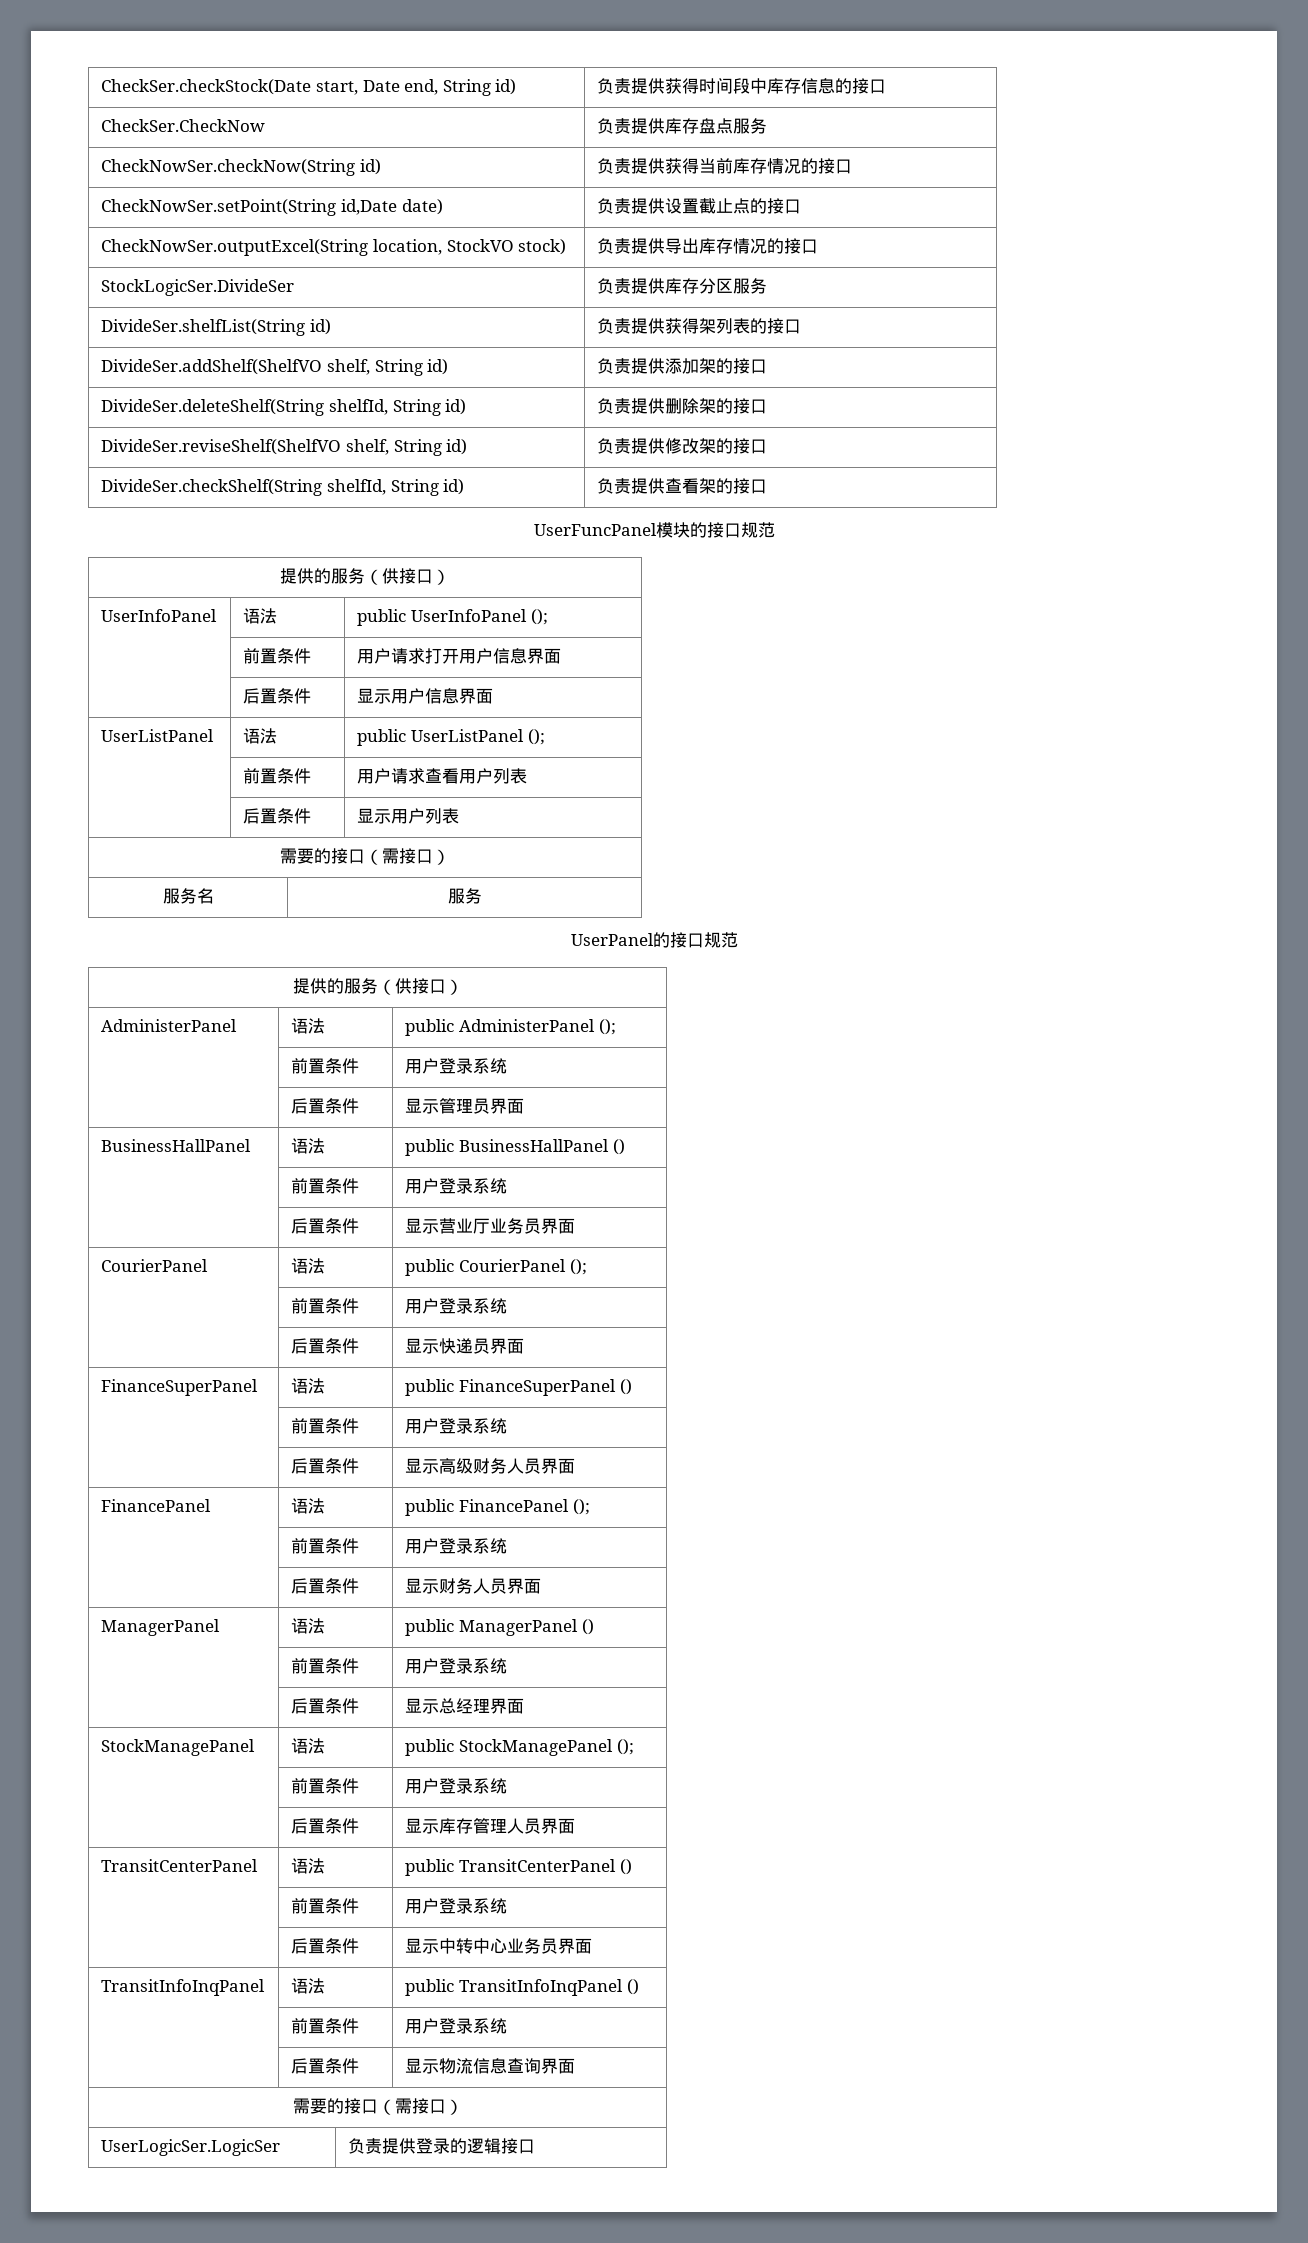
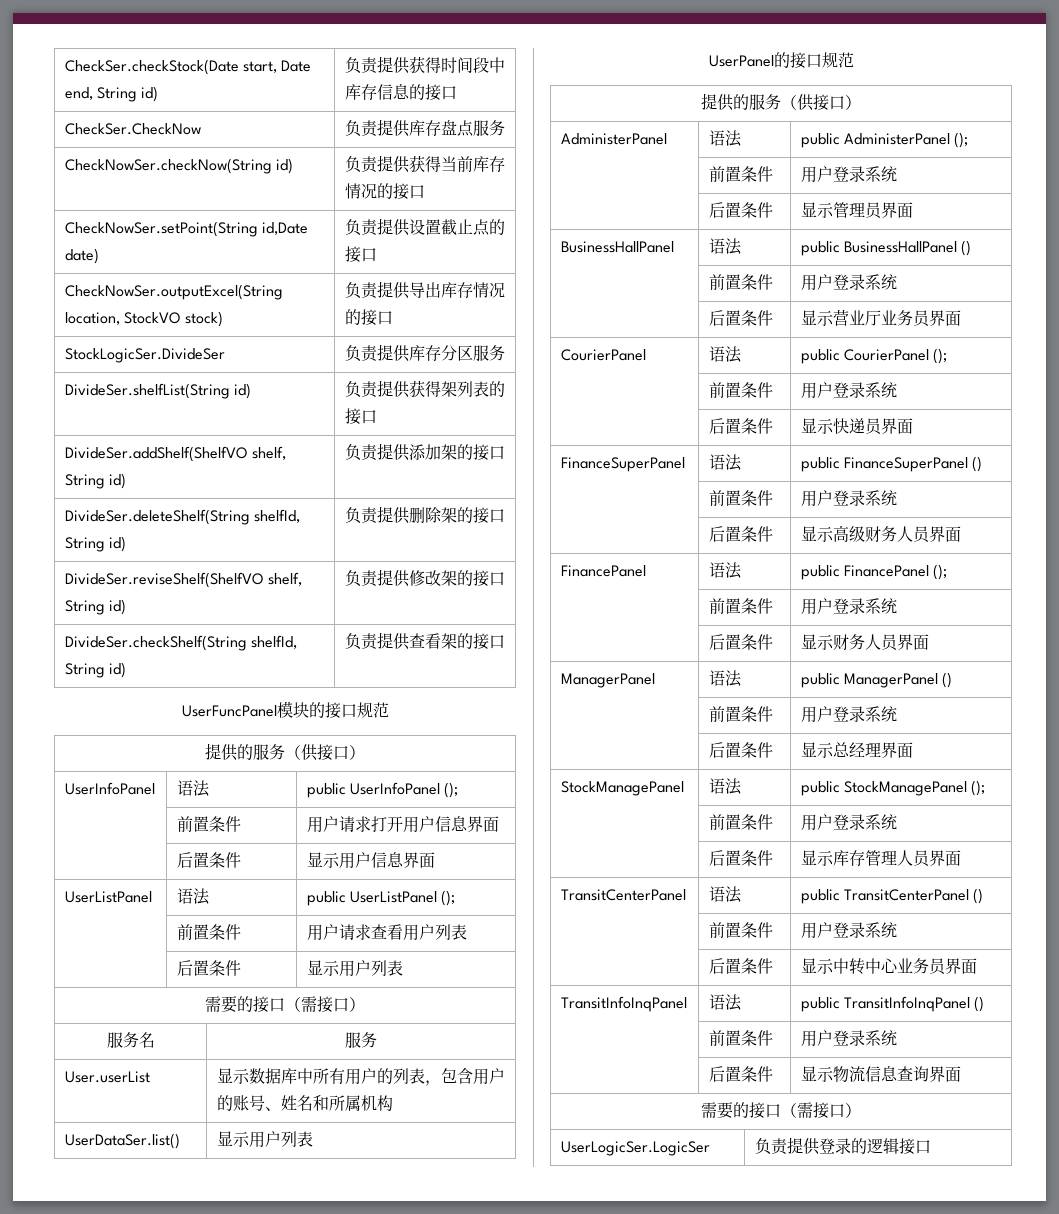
+ User.userList | 显示数据库中所有用户的列表，包含用户的账号、姓名和所属机构
+ UserDataSer.list() | 显示用户列表

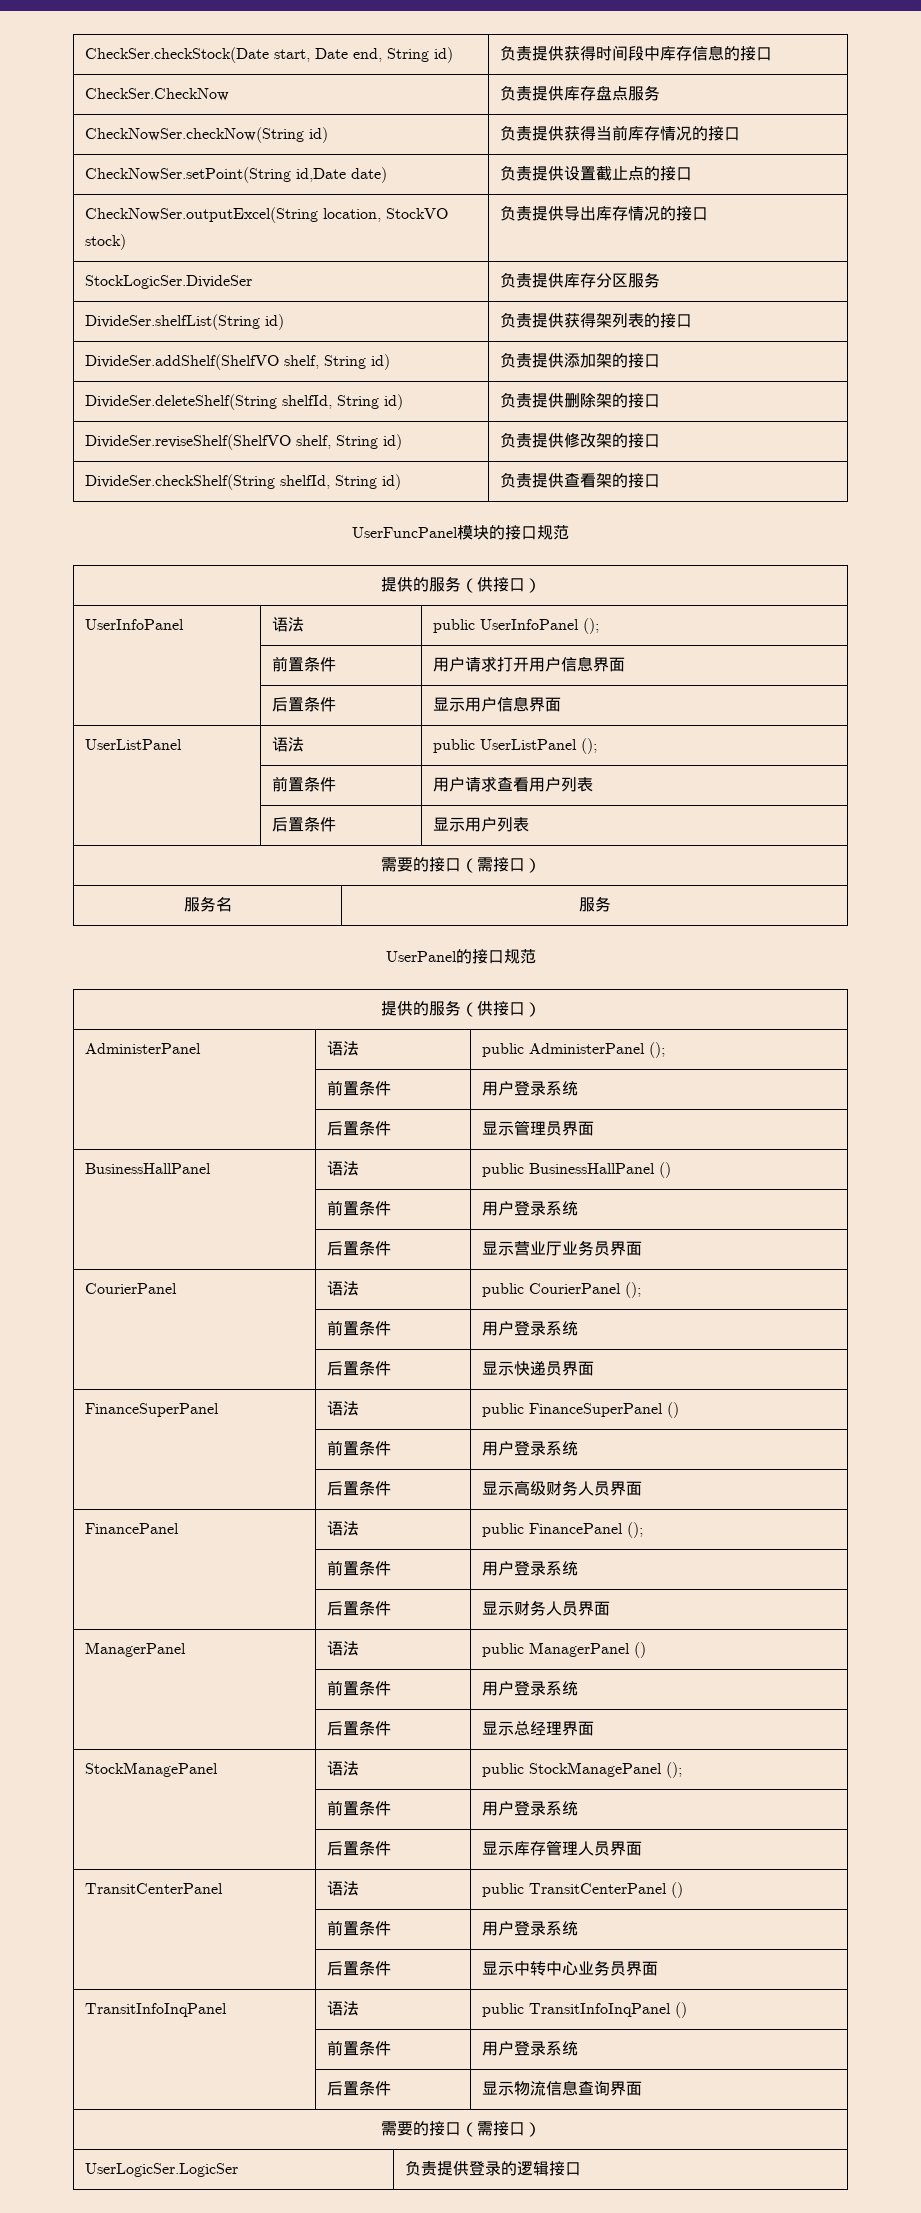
- User.userList | 显示数据库中所有用户的列表，包含用户的账号、姓名和所属机构
- UserDataSer.list() | 显示用户列表

